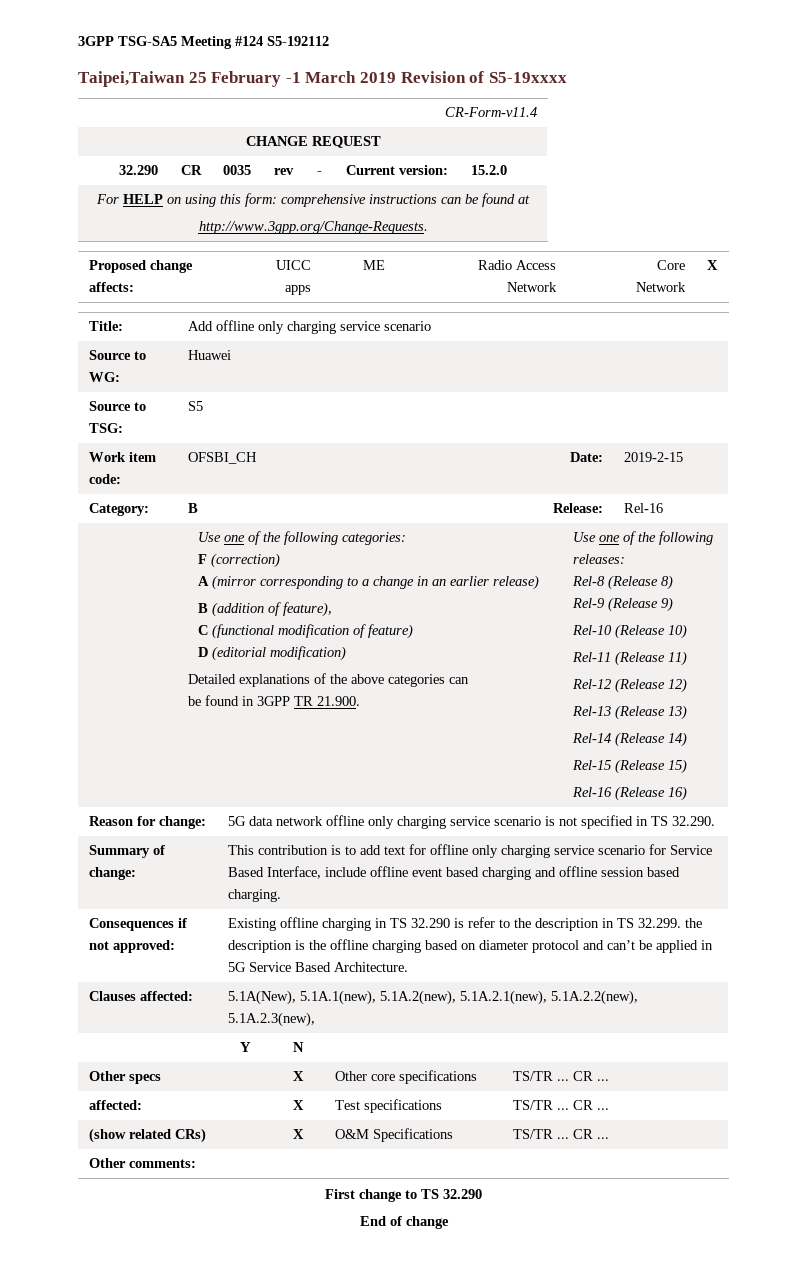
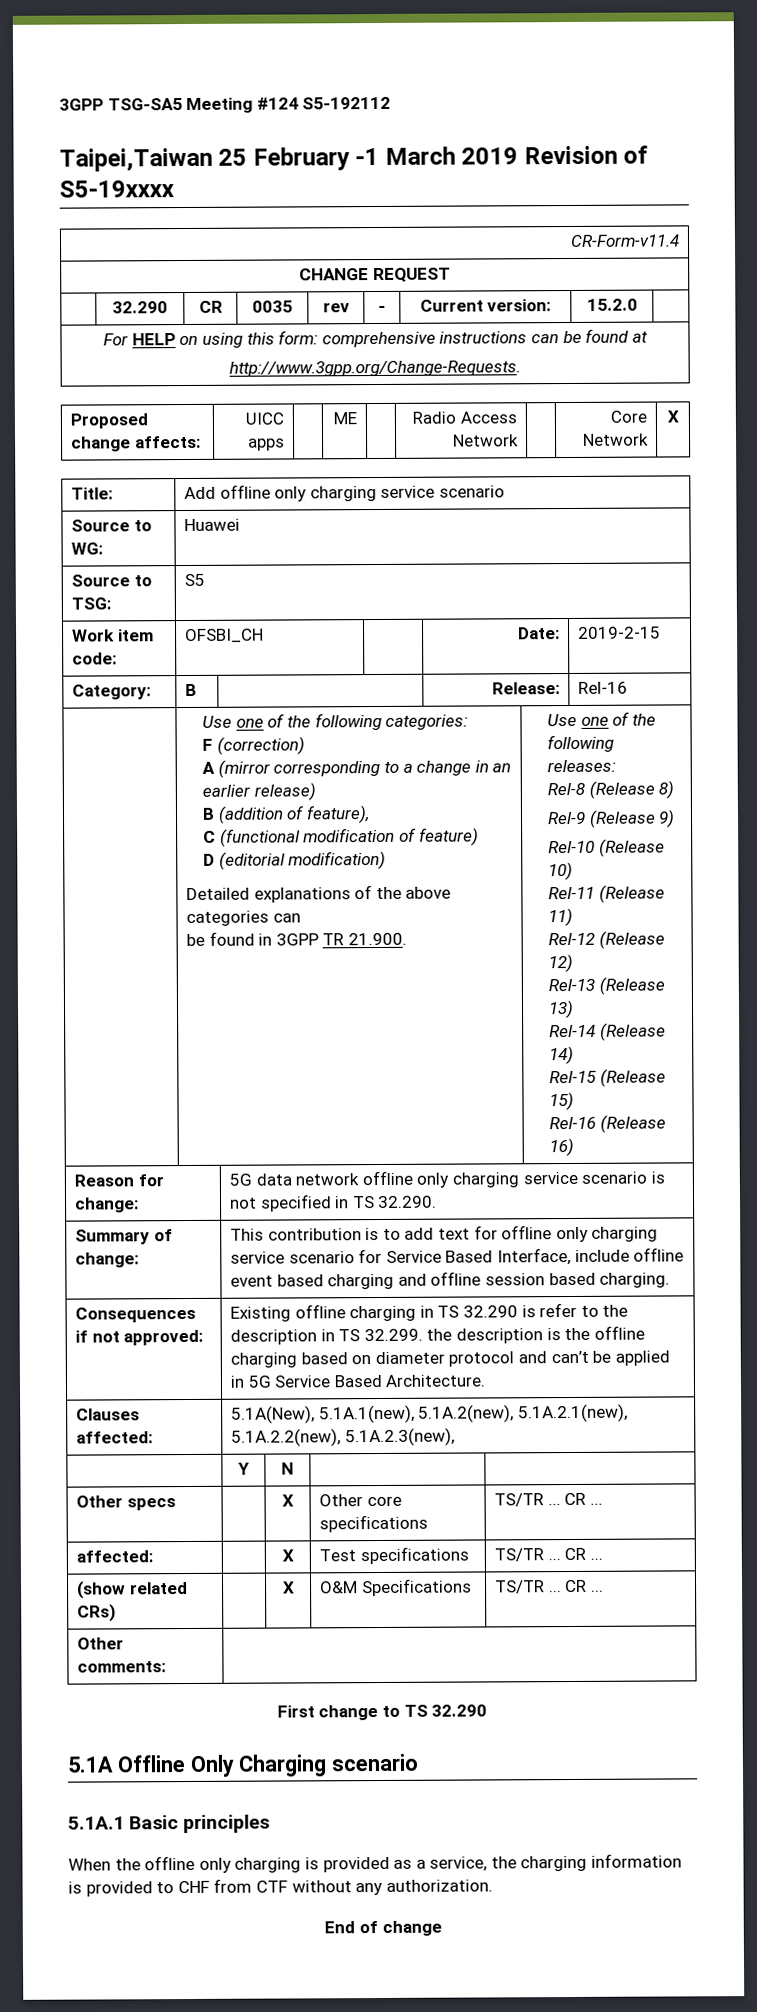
+ 5.1A Offline Only Charging scenario
+ 5.1A.1 Basic principles
+ When the offline only charging is provided as a service, the charging information is provided to CHF from CTF without any authorization.

